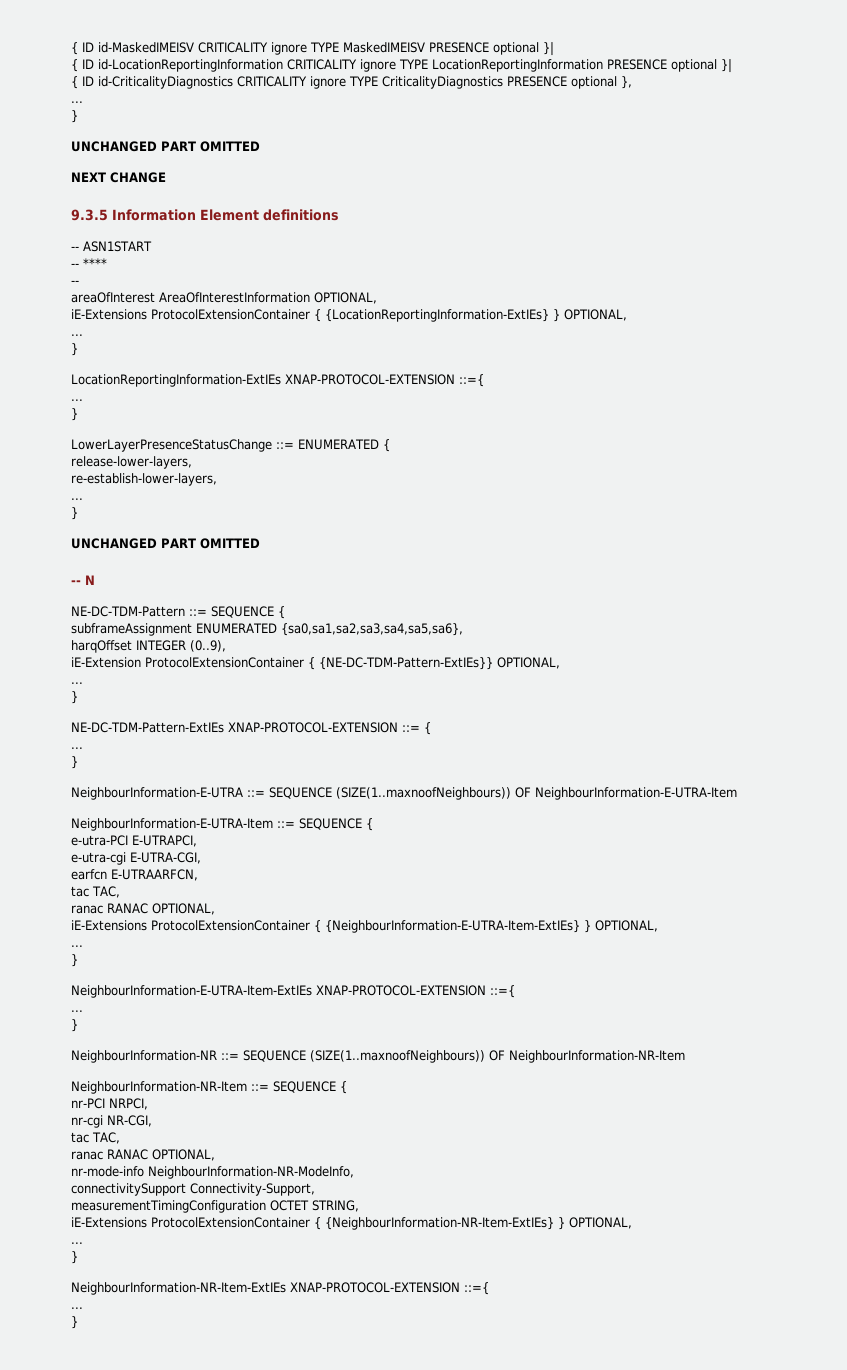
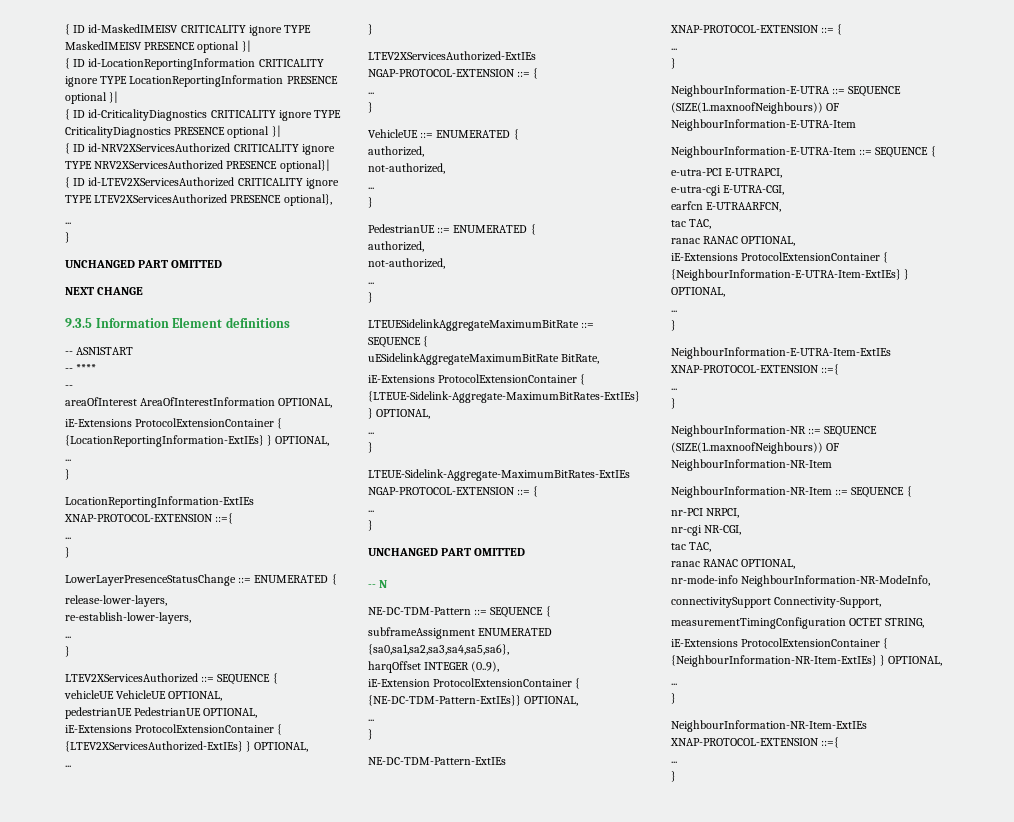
- { ID id-CriticalityDiagnostics CRITICALITY ignore TYPE CriticalityDiagnostics PRESENCE optional },
+ { ID id-CriticalityDiagnostics CRITICALITY ignore TYPE CriticalityDiagnostics PRESENCE optional }|
+ { ID id-NRV2XServicesAuthorized CRITICALITY ignore TYPE NRV2XServicesAuthorized PRESENCE optional}|
+ { ID id-LTEV2XServicesAuthorized CRITICALITY ignore TYPE LTEV2XServicesAuthorized PRESENCE optional},
+ LTEV2XServicesAuthorized ::= SEQUENCE {
+ vehicleUE VehicleUE OPTIONAL,
+ pedestrianUE PedestrianUE OPTIONAL,
+ iE-Extensions ProtocolExtensionContainer { {LTEV2XServicesAuthorized-ExtIEs} } OPTIONAL,
+ ...
+ }
+ LTEV2XServicesAuthorized-ExtIEs NGAP-PROTOCOL-EXTENSION ::= {
+ ...
+ }
+ VehicleUE ::= ENUMERATED {
+ authorized,
+ not-authorized,
+ ...
+ }
+ PedestrianUE ::= ENUMERATED {
+ authorized,
+ not-authorized,
+ ...
+ }
+ LTEUESidelinkAggregateMaximumBitRate ::= SEQUENCE {
+ uESidelinkAggregateMaximumBitRate BitRate,
+ iE-Extensions ProtocolExtensionContainer { {LTEUE-Sidelink-Aggregate-MaximumBitRates-ExtIEs} } OPTIONAL,
+ ...
+ }
+ LTEUE-Sidelink-Aggregate-MaximumBitRates-ExtIEs NGAP-PROTOCOL-EXTENSION ::= {
+ ...
+ }

